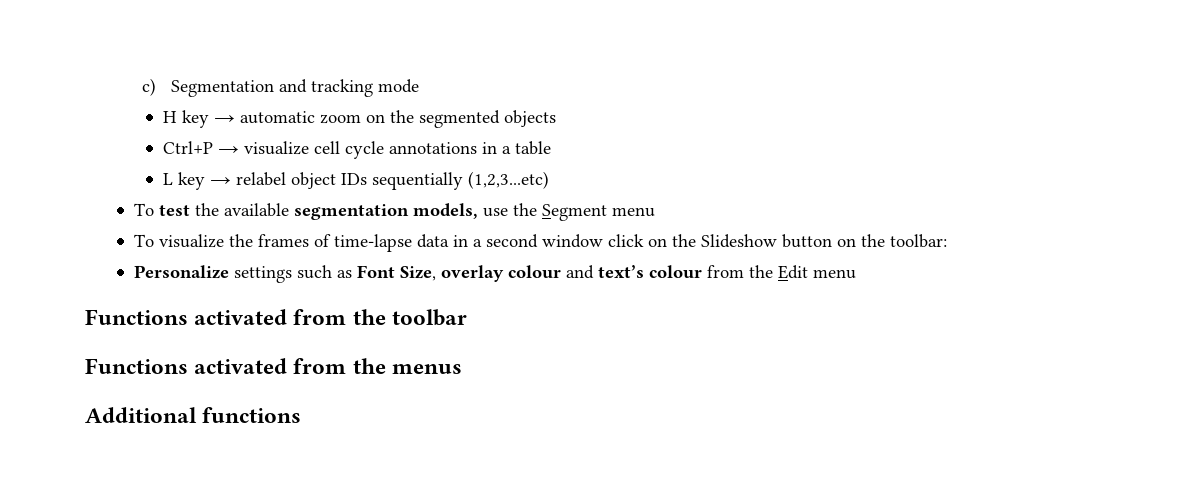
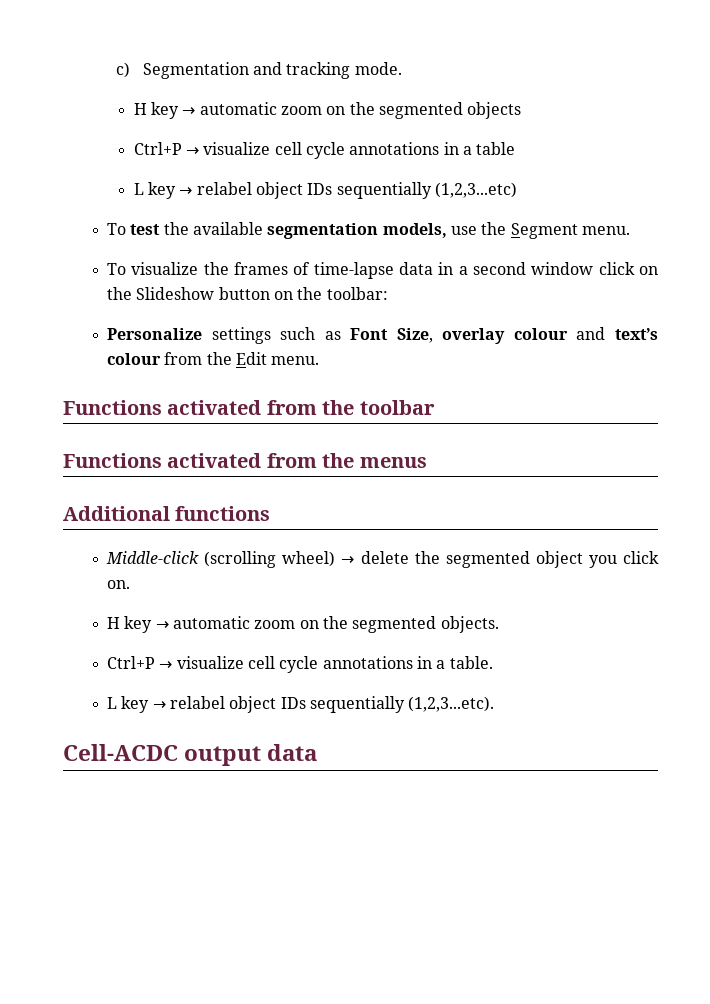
- c) Segmentation and tracking mode
+ c) Segmentation and tracking mode.
- To test the available segmentation models, use the Segment menu
+ To test the available segmentation models, use the Segment menu.
- Personalize settings such as Font Size, overlay colour and text’s colour from the Edit menu
+ Personalize settings such as Font Size, overlay colour and text’s colour from the Edit menu.
+ Middle-click (scrolling wheel) → delete the segmented object you click on.
+ H key → automatic zoom on the segmented objects.
+ Ctrl+P → visualize cell cycle annotations in a table.
+ L key → relabel object IDs sequentially (1,2,3...etc).
+ Cell-ACDC output data

